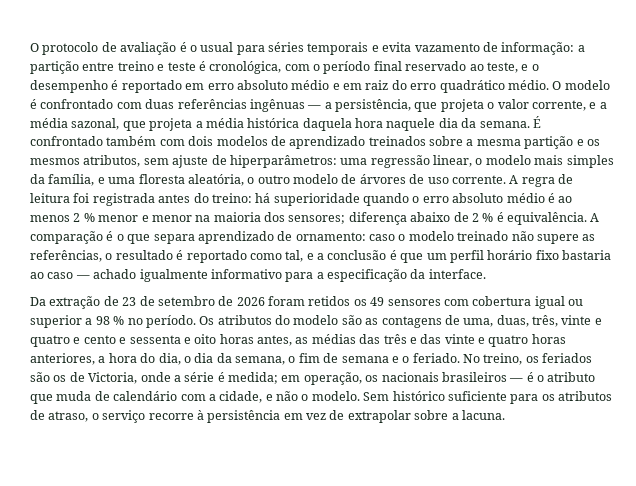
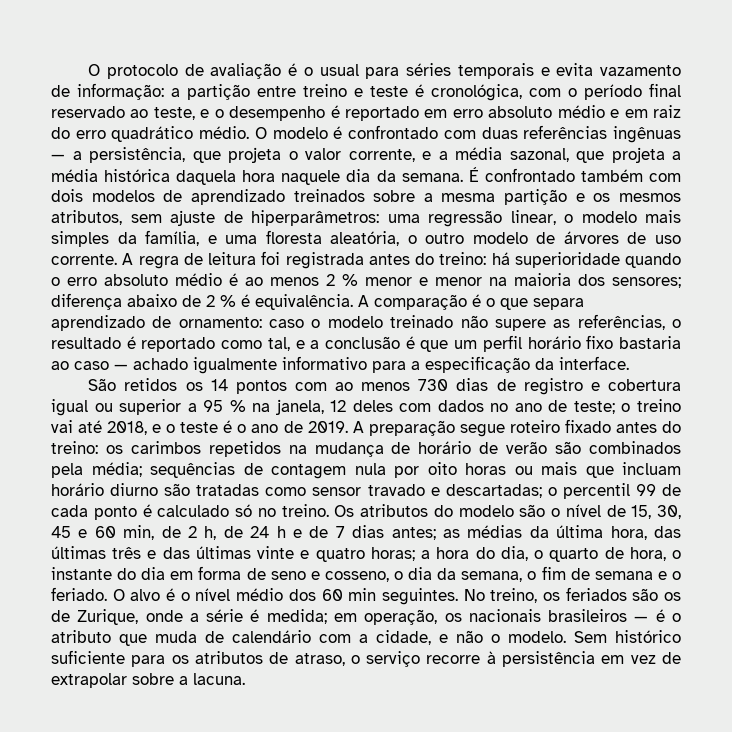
- Da extração de 23 de setembro de 2026 foram retidos os 49 sensores com cobertura igual ou superior a 98 % no período.
+ São retidos os 14 pontos com ao menos 730 dias de registro e cobertura igual ou superior a 95 % na janela, 12 deles com dados no ano de teste; o treino vai até 2018, e o teste é o ano de 2019. A preparação segue roteiro fixado antes do treino: os carimbos repetidos na mudança de horário de verão são combinados pela média; sequências de contagem nula por oito horas ou mais que incluam horário diurno são tratadas como sensor travado e descartadas; o percentil 99 de cada ponto é calculado só no treino.
- Os atributos do modelo são as contagens de uma, duas, três, vinte e quatro e cento e sessenta e oito horas antes, as médias das três e das vinte e quatro horas anteriores, a hora do dia, o dia da semana, o fim de semana e o feriado.
+ Os atributos do modelo são o nível de 15, 30, 45 e 60 min, de 2 h, de 24 h e de 7 dias antes; as médias da última hora, das últimas três e das últimas vinte e quatro horas; a hora do dia, o quarto de hora, o instante do dia em forma de seno e cosseno, o dia da semana, o fim de semana e o feriado.
+ O alvo é o nível médio dos 60 min seguintes.
- No treino, os feriados são os de Victoria, onde a série é medida; em operação, os nacionais brasileiros — é o atributo que muda de calendário com a cidade, e não o modelo.
+ No treino, os feriados são os de Zurique, onde a série é medida; em operação, os nacionais brasileiros — é o atributo que muda de calendário com a cidade, e não o modelo.

